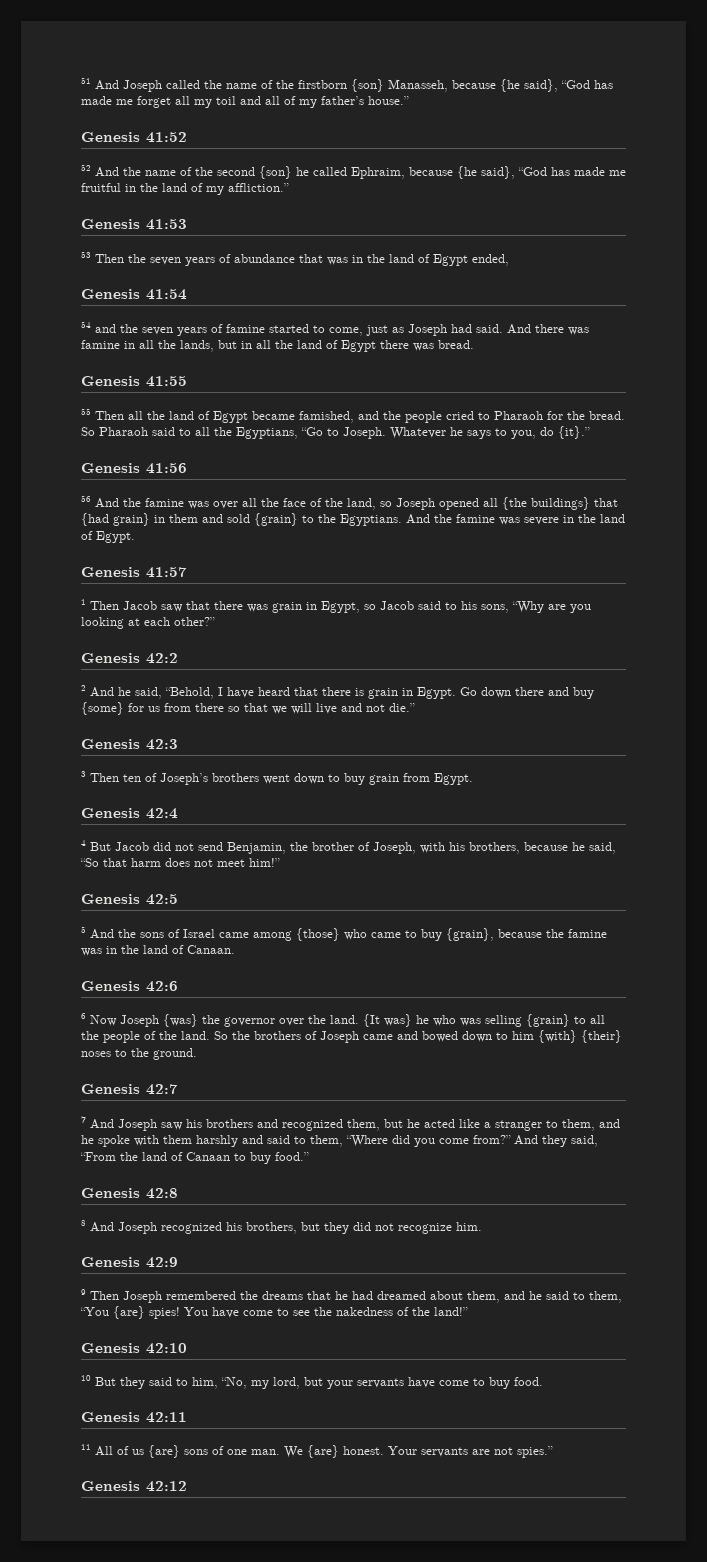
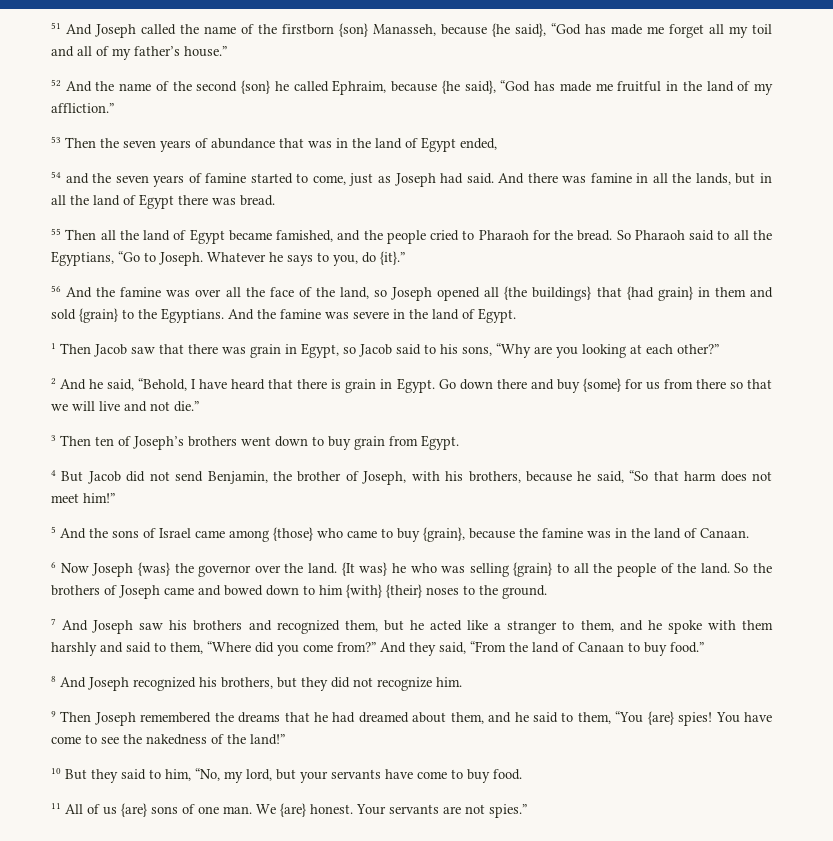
- Genesis 41:52
- Genesis 41:53
- Genesis 41:54
- Genesis 41:55
- Genesis 41:56
- Genesis 41:57
- Genesis 42:2
- Genesis 42:3
- Genesis 42:4
- Genesis 42:5
- Genesis 42:6
- Genesis 42:7
- Genesis 42:8
- Genesis 42:9
- Genesis 42:10
- Genesis 42:11
- Genesis 42:12

